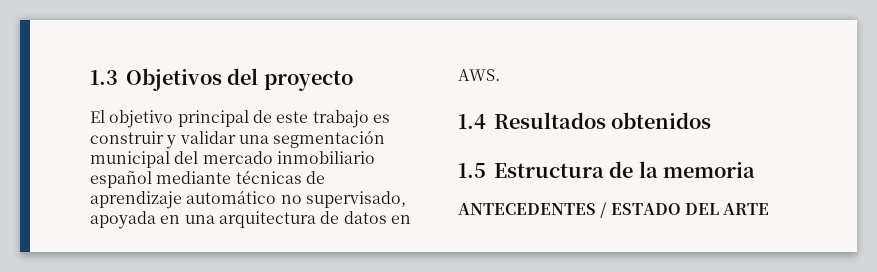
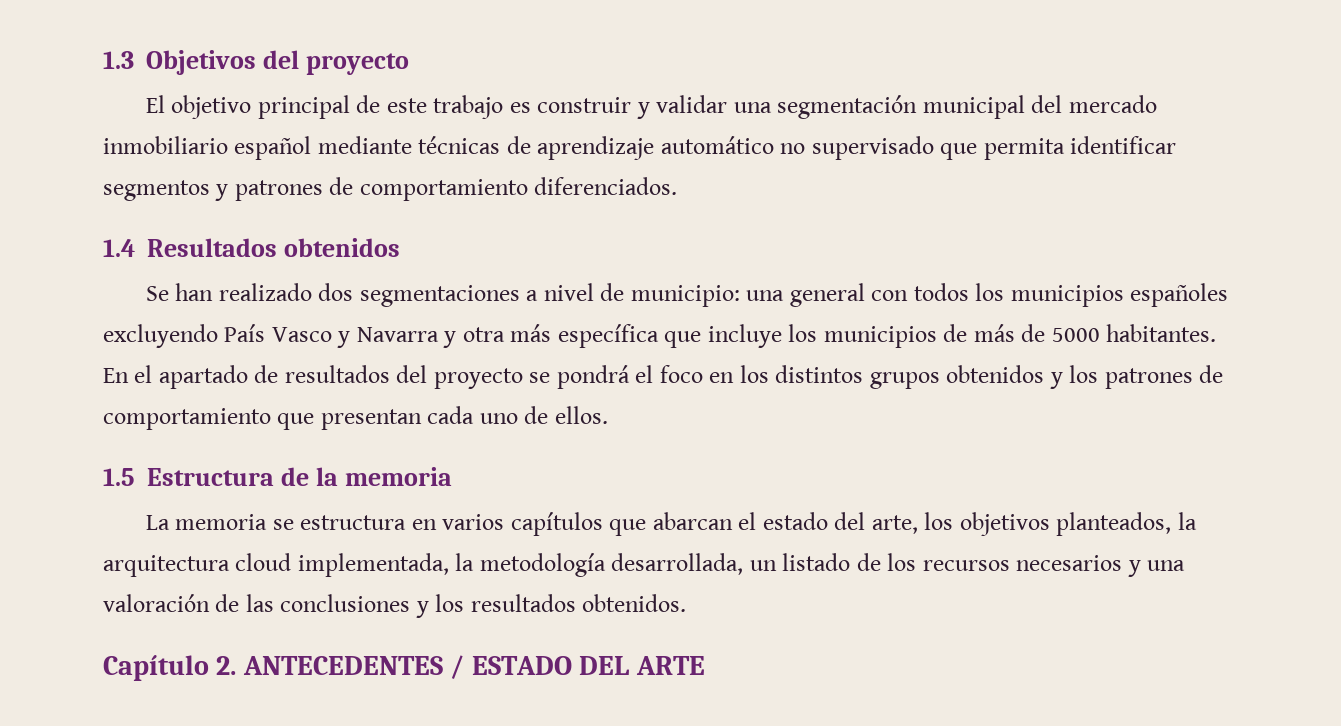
- El objetivo principal de este trabajo es construir y validar una segmentación municipal del mercado inmobiliario español mediante técnicas de aprendizaje automático no supervisado, apoyada en una arquitectura de datos en AWS.
+ El objetivo principal de este trabajo es construir y validar una segmentación municipal del mercado inmobiliario español mediante técnicas de aprendizaje automático no supervisado que permita identificar segmentos y patrones de comportamiento diferenciados.
  1.4 Resultados obtenidos
+ Se han realizado dos segmentaciones a nivel de municipio: una general con todos los municipios españoles excluyendo País Vasco y Navarra y otra más específica que incluye los municipios de más de 5000 habitantes. En el apartado de resultados del proyecto se pondrá el foco en los distintos grupos obtenidos y los patrones de comportamiento que presentan cada uno de ellos.
- ANTECEDENTES / ESTADO DEL ARTE
+ La memoria se estructura en varios capítulos que abarcan el estado del arte, los objetivos planteados, la arquitectura cloud implementada, la metodología desarrollada, un listado de los recursos necesarios y una valoración de las conclusiones y los resultados obtenidos.
+ Capítulo 2. ANTECEDENTES / ESTADO DEL ARTE

